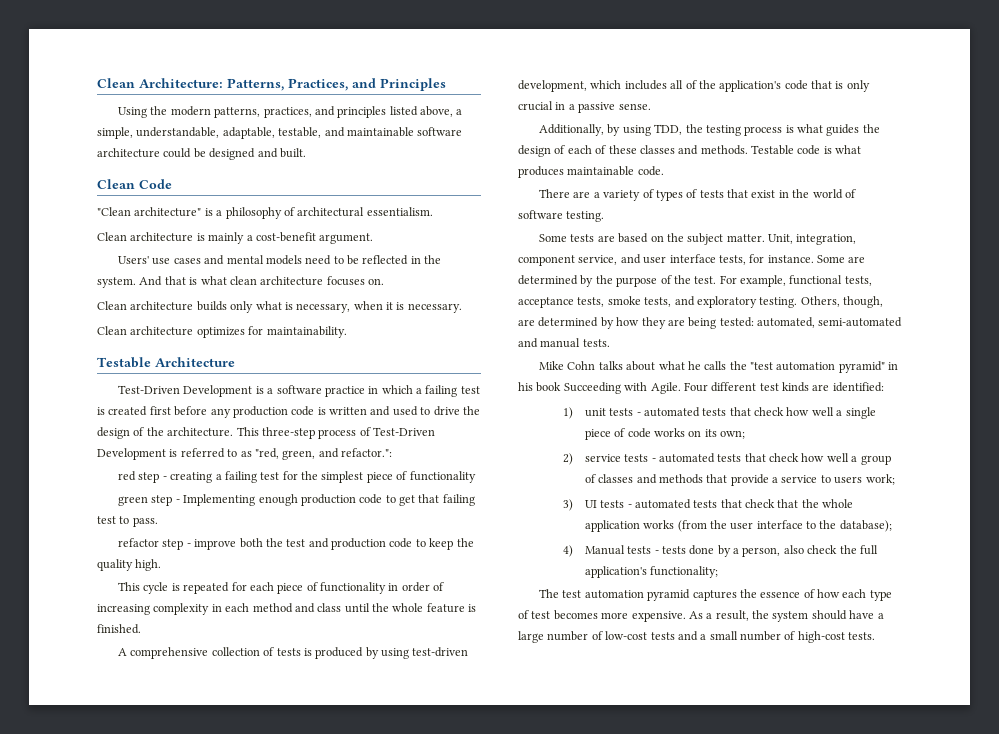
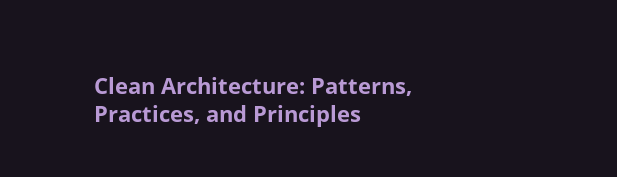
- Using the modern patterns, practices, and principles listed above, a simple, understandable, adaptable, testable, and maintainable software architecture could be designed and built.
- Clean Code
- "Clean architecture" is a philosophy of architectural essentialism.
- Clean architecture is mainly a cost-benefit argument.
- Users' use cases and mental models need to be reflected in the system. And that is what clean architecture focuses on.
- Clean architecture builds only what is necessary, when it is necessary.
- Clean architecture optimizes for maintainability.
- Testable Architecture
- Test-Driven Development is a software practice in which a failing test is created first before any production code is written and used to drive the design of the architecture. This three-step process of Test-Driven Development is referred to as "red, green, and refactor.":
- red step - creating a failing test for the simplest piece of functionality
- green step - Implementing enough production code to get that failing test to pass.
- refactor step - improve both the test and production code to keep the quality high.
- This cycle is repeated for each piece of functionality in order of increasing complexity in each method and class until the whole feature is finished.
- A comprehensive collection of tests is produced by using test-driven development, which includes all of the application's code that is only crucial in a passive sense.
- Additionally, by using TDD, the testing process is what guides the design of each of these classes and methods. Testable code is what produces maintainable code.
- There are a variety of types of tests that exist in the world of software testing.
- Some tests are based on the subject matter. Unit, integration, component service, and user interface tests, for instance. Some are determined by the purpose of the test. For example, functional tests, acceptance tests, smoke tests, and exploratory testing. Others, though, are determined by how they are being tested: automated, semi-automated and manual tests.
- Mike Cohn talks about what he calls the "test automation pyramid" in his book Succeeding with Agile. Four different test kinds are identified:
- 1) unit tests - automated tests that check how well a single piece of code works on its own;
- 2) service tests - automated tests that check how well a group of classes and methods that provide a service to users work;
- 3) UI tests - automated tests that check that the whole application works (from the user interface to the database);
- 4) Manual tests - tests done by a person, also check the full application's functionality;
- The test automation pyramid captures the essence of how each type of test becomes more expensive. As a result, the system should have a large number of low-cost tests and a small number of high-cost tests.

